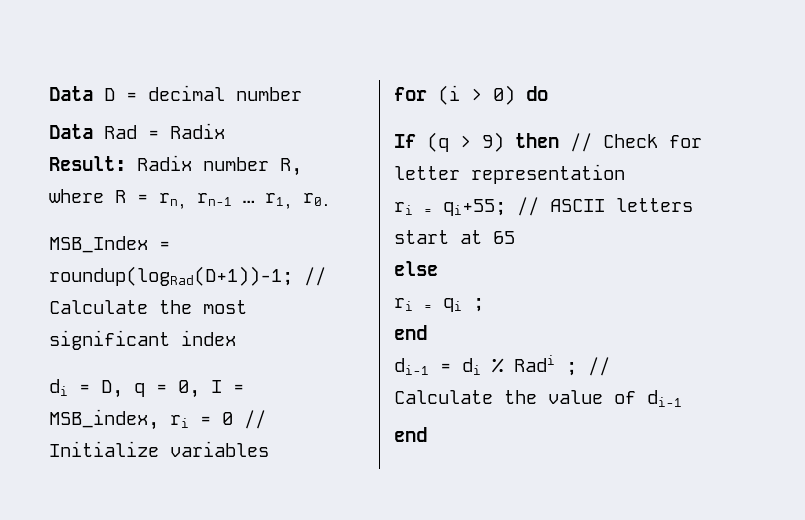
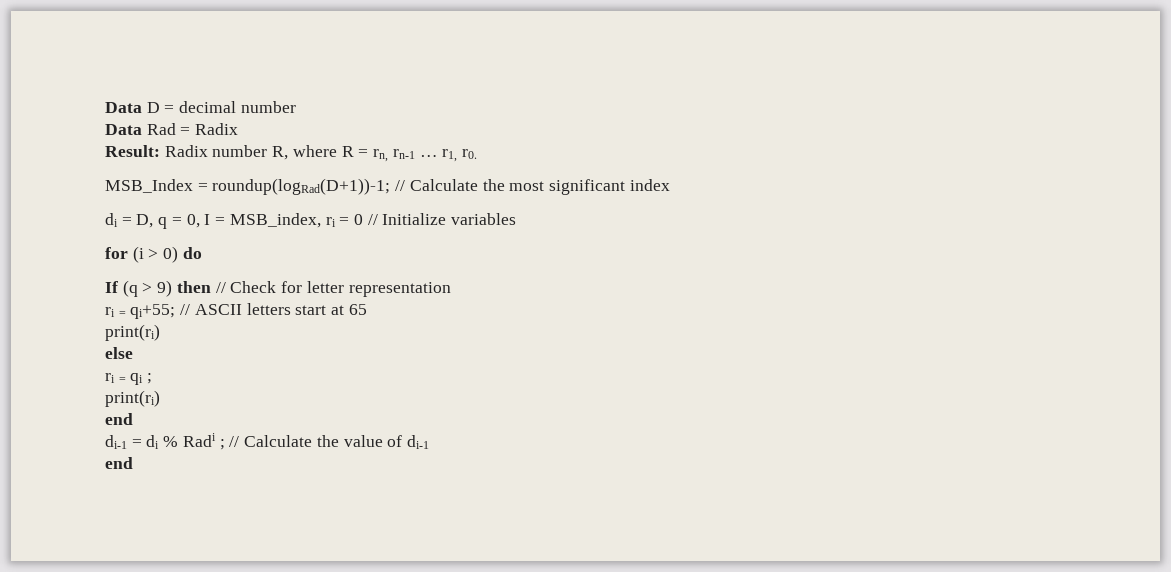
  ri = qi+55; // ASCII letters start at 65
+ print(ri)
  ri = qi ;
+ print(ri)

